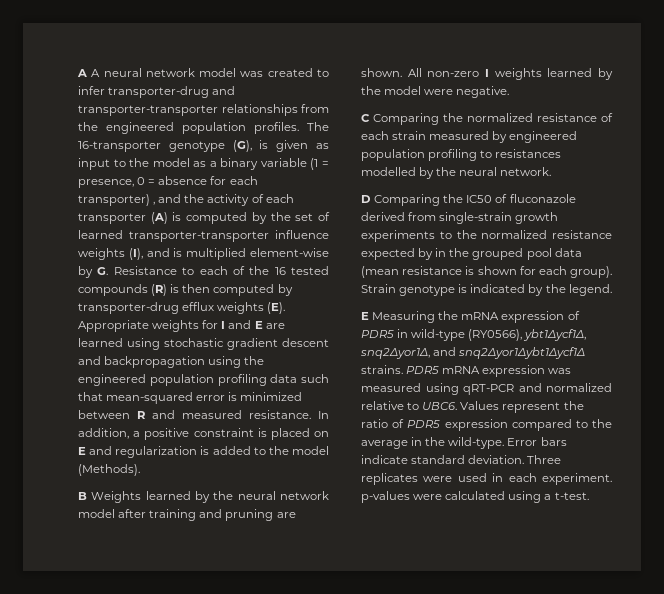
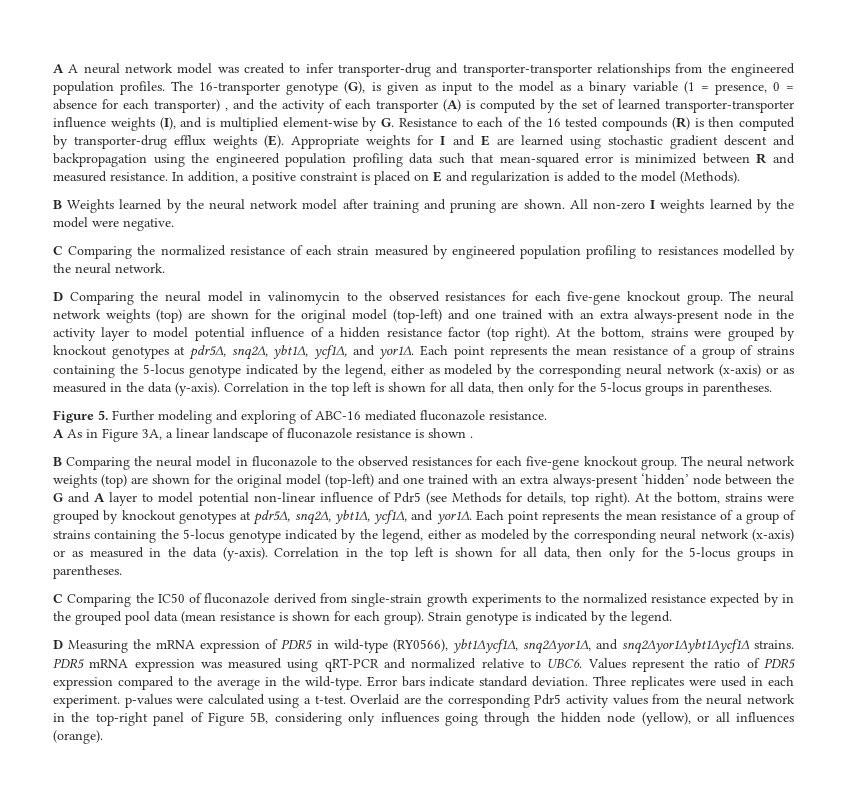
- D Comparing the IC50 of fluconazole derived from single-strain growth experiments to the normalized resistance expected by in the grouped pool data (mean resistance is shown for each group).
+ D Comparing the neural model in valinomycin to the observed resistances for each five-gene knockout group. The neural network weights (top) are shown for the original model (top-left) and one trained with an extra always-present node in the activity layer to model potential influence of a hidden resistance factor (top right). At the bottom, strains were grouped by knockout genotypes at pdr5∆, snq2∆, ybt1∆, ycf1∆, and yor1∆. Each point represents the mean resistance of a group of strains containing the 5-locus genotype indicated by the legend, either as modeled by the corresponding neural network (x-axis) or as measured in the data (y-axis). Correlation in the top left is shown for all data, then only for the 5-locus groups in parentheses.
+ Figure 5. Further modeling and exploring of ABC-16 mediated fluconazole resistance.
+ A As in Figure 3A, a linear landscape of fluconazole resistance is shown .
+ B Comparing the neural model in fluconazole to the observed resistances for each five-gene knockout group. The neural network weights (top) are shown for the original model (top-left) and one trained with an extra always-present ‘hidden’ node between the G and A layer to model potential non-linear influence of Pdr5 (see Methods for details, top right). At the bottom, strains were grouped by knockout genotypes at pdr5∆, snq2∆, ybt1∆, ycf1∆, and yor1∆. Each point represents the mean resistance of a group of strains containing the 5-locus genotype indicated by the legend, either as modeled by the corresponding neural network (x-axis) or as measured in the data (y-axis). Correlation in the top left is shown for all data, then only for the 5-locus groups in parentheses.
+ C Comparing the IC50 of fluconazole derived from single-strain growth experiments to the normalized resistance expected by in the grouped pool data (mean resistance is shown for each group).
- E Measuring the mRNA expression of PDR5 in wild-type (RY0566), ybt1∆ycf1∆, snq2∆yor1∆, and snq2∆yor1∆ybt1∆ycf1∆ strains.
+ D Measuring the mRNA expression of PDR5 in wild-type (RY0566), ybt1∆ycf1∆, snq2∆yor1∆, and snq2∆yor1∆ybt1∆ycf1∆ strains.
+ Overlaid are the corresponding Pdr5 activity values from the neural network in the top-right panel of Figure 5B, considering only influences going through the hidden node (yellow), or all influences (orange).

